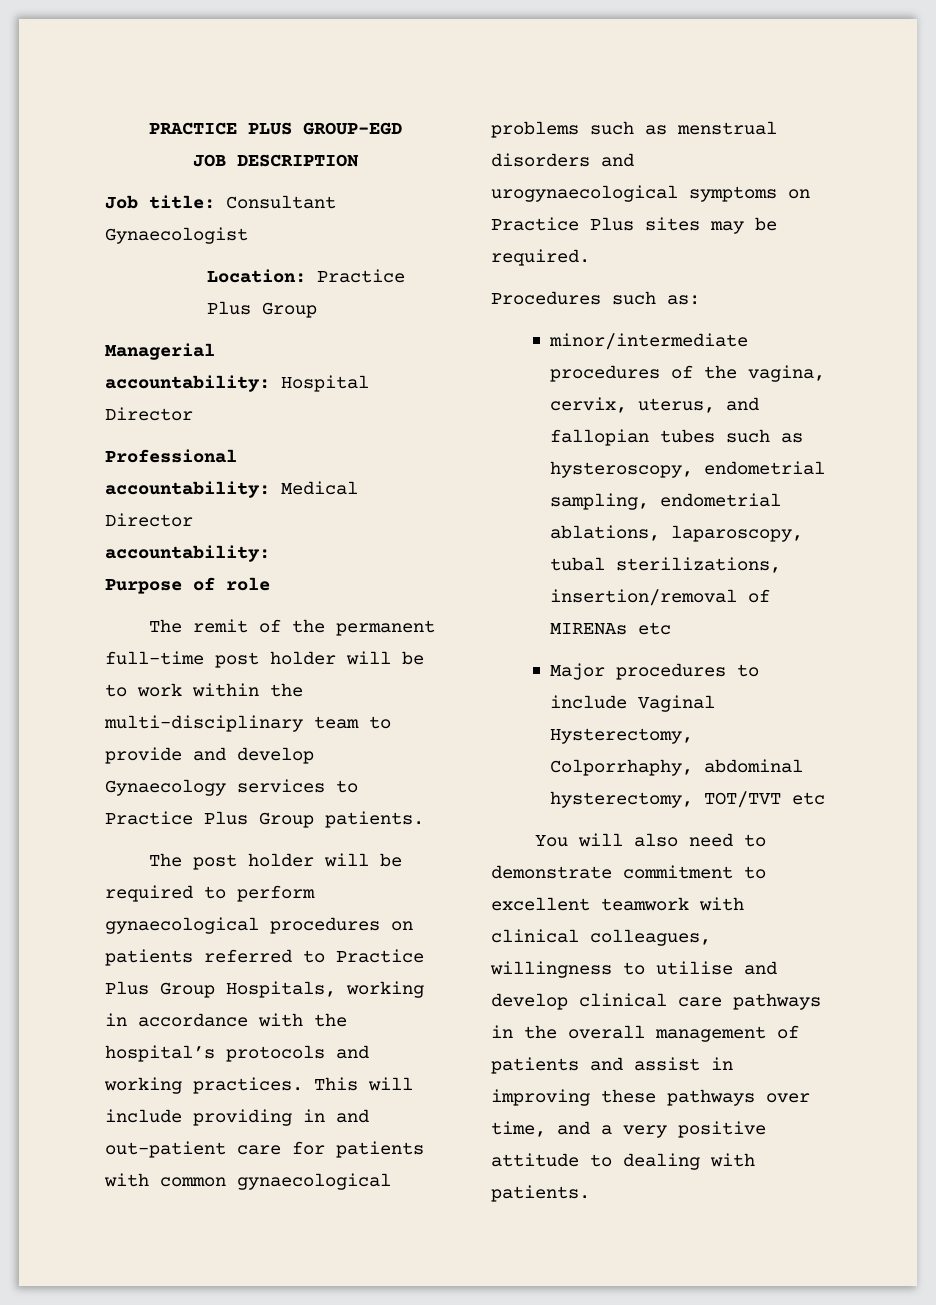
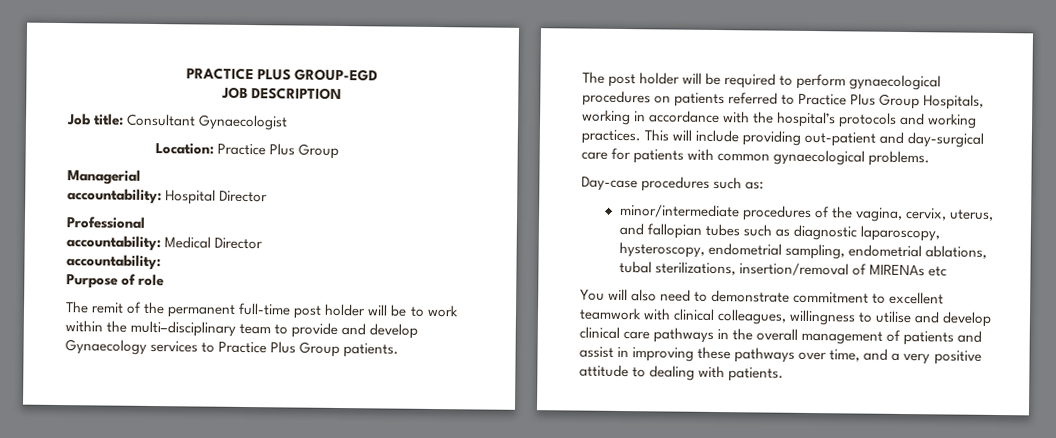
- This will include providing in and out-patient care for patients with common gynaecological problems such as menstrual disorders and urogynaecological symptoms on Practice Plus sites may be required.
- Procedures such as:
+ This will include providing out-patient and day-surgical care for patients with common gynaecological problems.
+ Day-case procedures such as:
- minor/intermediate procedures of the vagina, cervix, uterus, and fallopian tubes such as hysteroscopy, endometrial sampling, endometrial ablations, laparoscopy, tubal sterilizations, insertion/removal of MIRENAs etc
+ minor/intermediate procedures of the vagina, cervix, uterus, and fallopian tubes such as diagnostic laparoscopy, hysteroscopy, endometrial sampling, endometrial ablations, tubal sterilizations, insertion/removal of MIRENAs etc
- Major procedures to include Vaginal Hysterectomy, Colporrhaphy, abdominal hysterectomy, TOT/TVT etc

